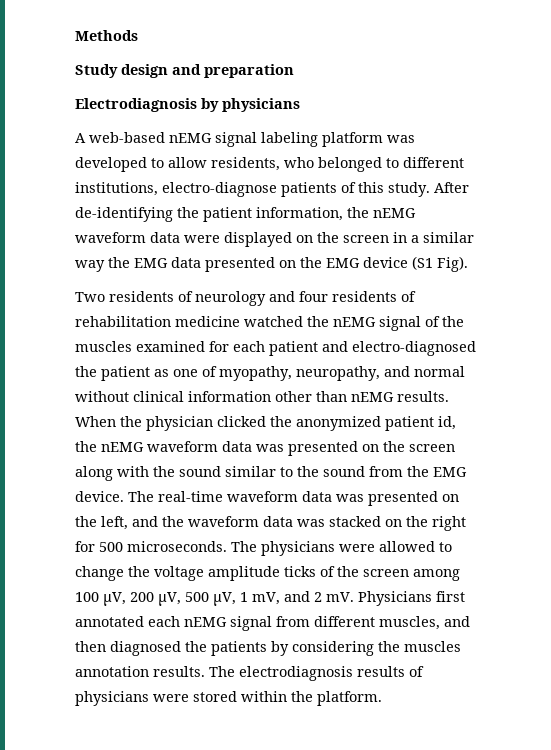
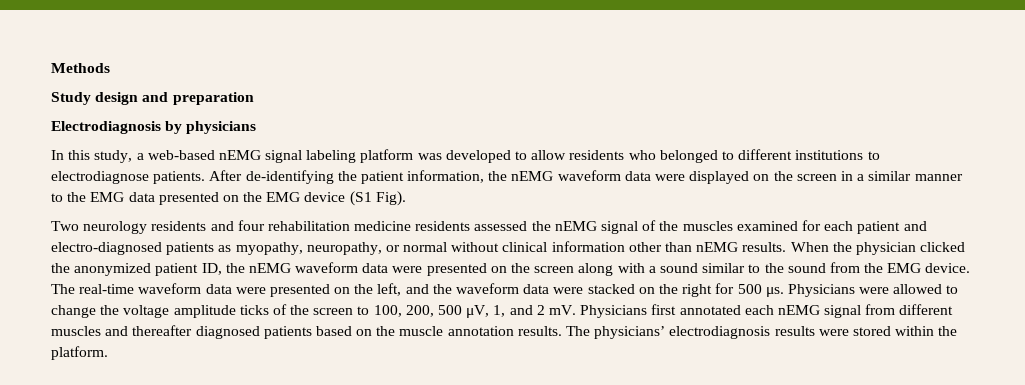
- A web-based nEMG signal labeling platform was developed to allow residents, who belonged to different institutions, electro-diagnose patients of this study.
+ In this study, a web-based nEMG signal labeling platform was developed to allow residents who belonged to different institutions to electrodiagnose patients.
- After de-identifying the patient information, the nEMG waveform data were displayed on the screen in a similar way the EMG data presented on the EMG device (S1 Fig).
+ After de-identifying the patient information, the nEMG waveform data were displayed on the screen in a similar manner to the EMG data presented on the EMG device (S1 Fig).
- Two residents of neurology and four residents of rehabilitation medicine watched the nEMG signal of the muscles examined for each patient and electro-diagnosed the patient as one of myopathy, neuropathy, and normal without clinical information other than nEMG results.
+ Two neurology residents and four rehabilitation medicine residents assessed the nEMG signal of the muscles examined for each patient and electro-diagnosed patients as myopathy, neuropathy, or normal without clinical information other than nEMG results.
- When the physician clicked the anonymized patient id, the nEMG waveform data was presented on the screen along with the sound similar to the sound from the EMG device.
+ When the physician clicked the anonymized patient ID, the nEMG waveform data were presented on the screen along with a sound similar to the sound from the EMG device.
- The real-time waveform data was presented on the left, and the waveform data was stacked on the right for 500 microseconds. The physicians were allowed to change the voltage amplitude ticks of the screen among 100 μV, 200 μV, 500 μV, 1 mV, and 2 mV.
+ The real-time waveform data were presented on the left, and the waveform data were stacked on the right for 500 μs. Physicians were allowed to change the voltage amplitude ticks of the screen to 100, 200, 500 μV, 1, and 2 mV.
- Physicians first annotated each nEMG signal from different muscles, and then diagnosed the patients by considering the muscles annotation results.
+ Physicians first annotated each nEMG signal from different muscles and thereafter diagnosed patients based on the muscle annotation results.
- The electrodiagnosis results of physicians were stored within the platform.
+ The physicians’ electrodiagnosis results were stored within the platform.

